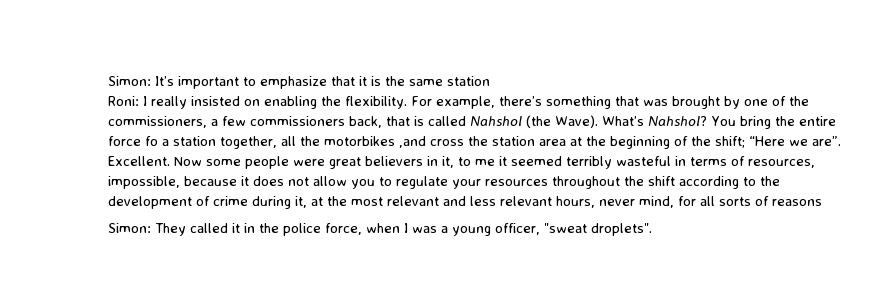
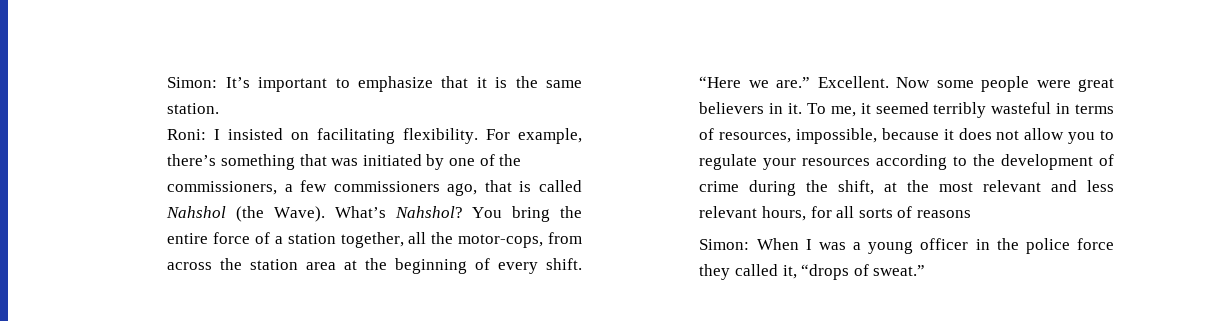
- Simon: It’s important to emphasize that it is the same station
+ Simon: It’s important to emphasize that it is the same station.
- Roni: I really insisted on enabling the flexibility.
+ Roni: I insisted on facilitating flexibility.
- For example, there’s something that was brought by one of the commissioners, a few commissioners back, that is called Nahshol (the Wave).
+ For example, there’s something that was initiated by one of the commissioners, a few commissioners ago, that is called Nahshol (the Wave).
- You bring the entire force fo a station together, all the motorbikes ,and cross the station area at the beginning of the shift; “Here we are”.
+ You bring the entire force of a station together, all the motor-cops, from across the station area at the beginning of every shift. “Here we are.”
- Now some people were great believers in it, to me it seemed terribly wasteful in terms of resources, impossible, because it does not allow you to regulate your resources throughout the shift according to the development of crime during it, at the most relevant and less relevant hours, never mind, for all sorts of reasons
+ Now some people were great believers in it. To me, it seemed terribly wasteful in terms of resources, impossible, because it does not allow you to regulate your resources according to the development of crime during the shift, at the most relevant and less relevant hours, for all sorts of reasons
- Simon: They called it in the police force, when I was a young officer, "sweat droplets".
+ Simon: When I was a young officer in the police force they called it, “drops of sweat.”

